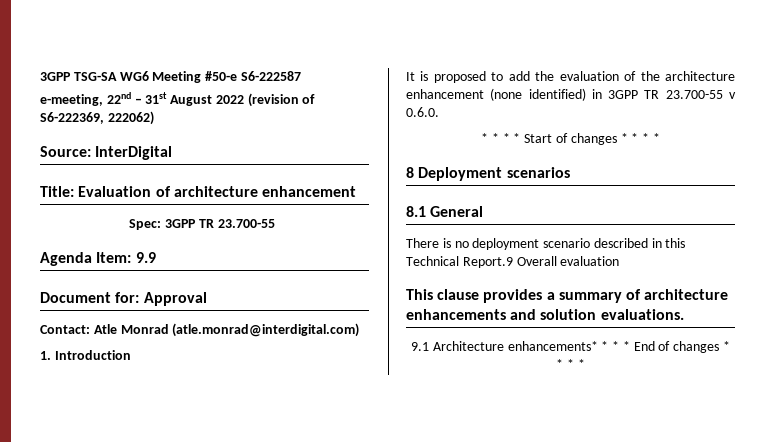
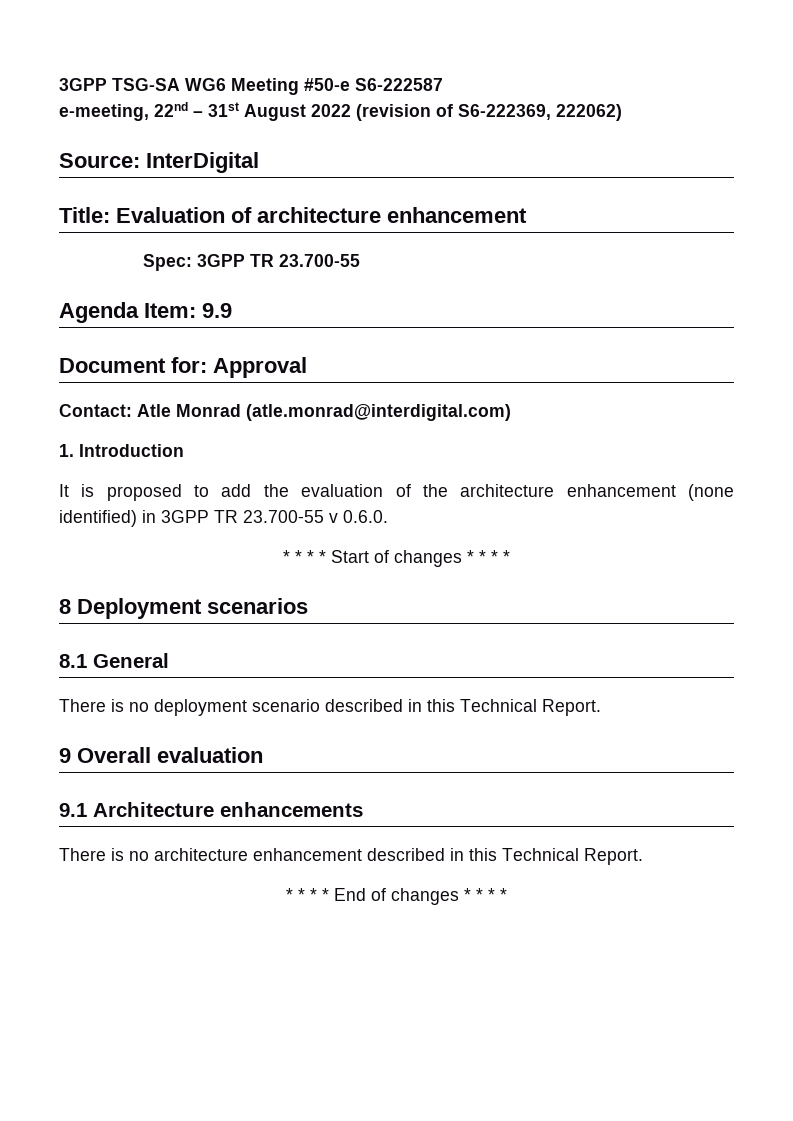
- There is no deployment scenario described in this Technical Report.9 Overall evaluation
+ There is no deployment scenario described in this Technical Report.
+ 9 Overall evaluation
- This clause provides a summary of architecture enhancements and solution evaluations.
- 9.1 Architecture enhancements* * * * End of changes * * * *
+ 9.1 Architecture enhancements
+ There is no architecture enhancement described in this Technical Report.
+ * * * * End of changes * * * *

